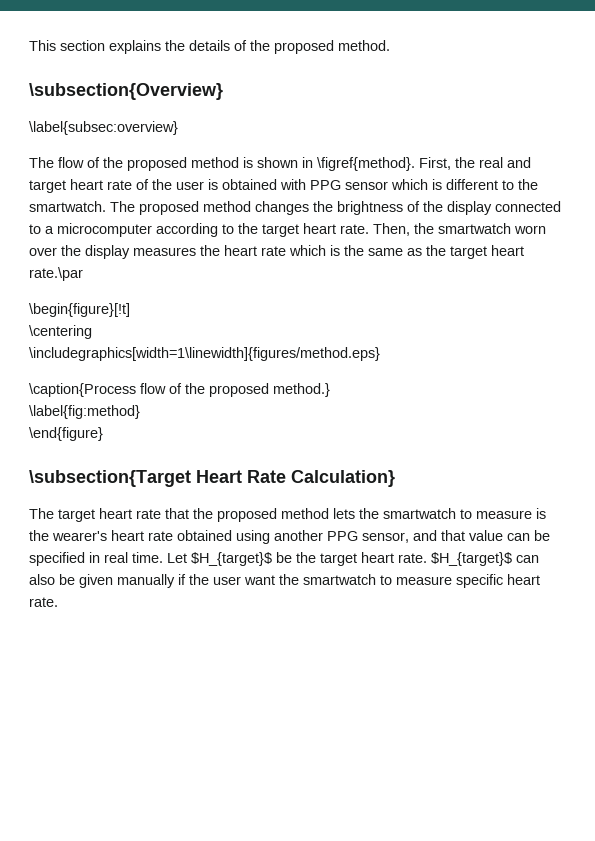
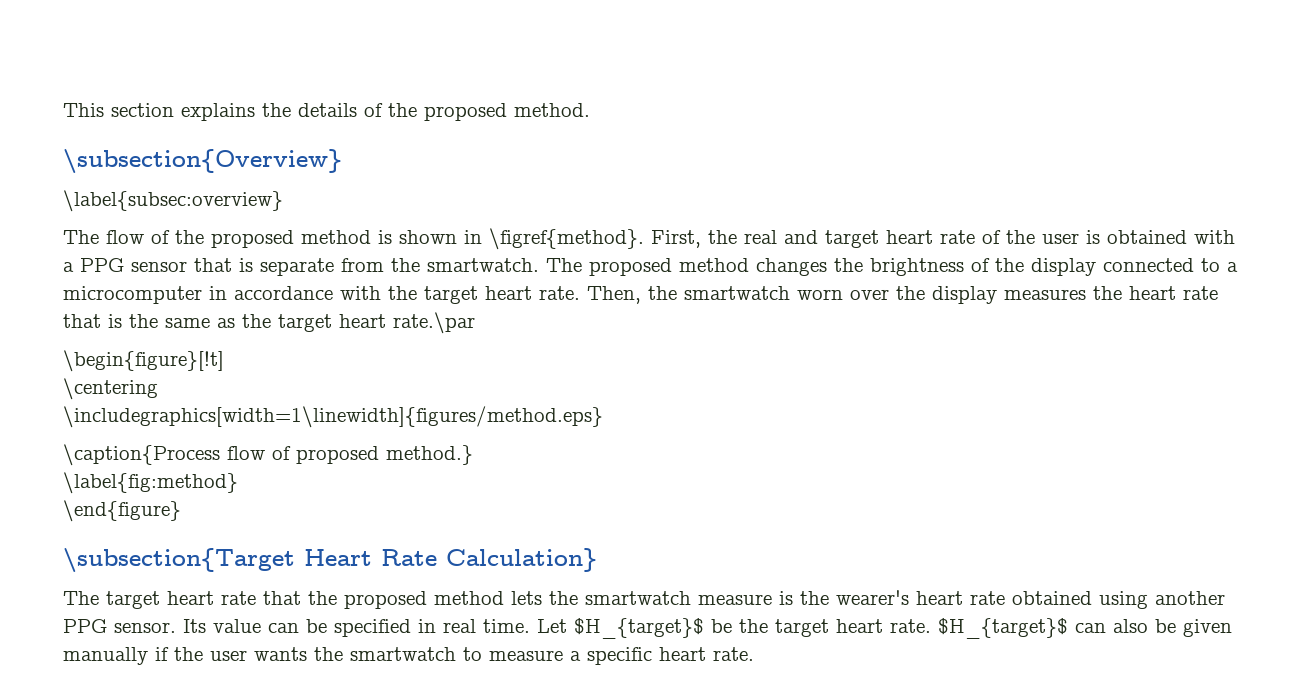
- First, the real and target heart rate of the user is obtained with PPG sensor which is different to the smartwatch.
+ First, the real and target heart rate of the user is obtained with a PPG sensor that is separate from the smartwatch.
- The proposed method changes the brightness of the display connected to a microcomputer according to the target heart rate.
+ The proposed method changes the brightness of the display connected to a microcomputer in accordance with the target heart rate.
- Then, the smartwatch worn over the display measures the heart rate which is the same as the target heart rate.\par
+ Then, the smartwatch worn over the display measures the heart rate that is the same as the target heart rate.\par
- \caption{Process flow of the proposed method.}
+ \caption{Process flow of proposed method.}
- The target heart rate that the proposed method lets the smartwatch to measure is the wearer's heart rate obtained using another PPG sensor, and that value can be specified in real time.
+ The target heart rate that the proposed method lets the smartwatch measure is the wearer's heart rate obtained using another PPG sensor. Its value can be specified in real time.
- $H_{target}$ can also be given manually if the user want the smartwatch to measure specific heart rate.
+ $H_{target}$ can also be given manually if the user wants the smartwatch to measure a specific heart rate.

